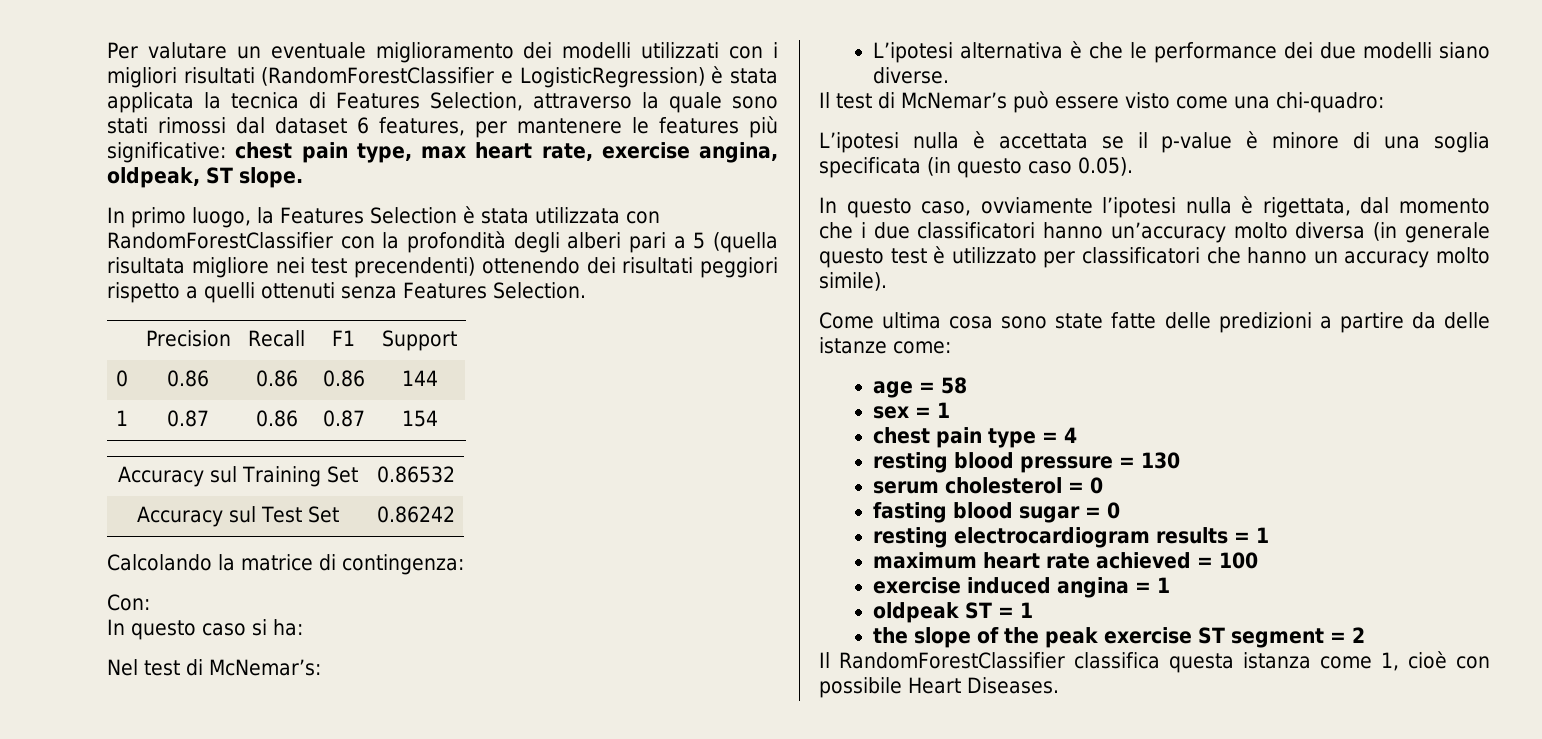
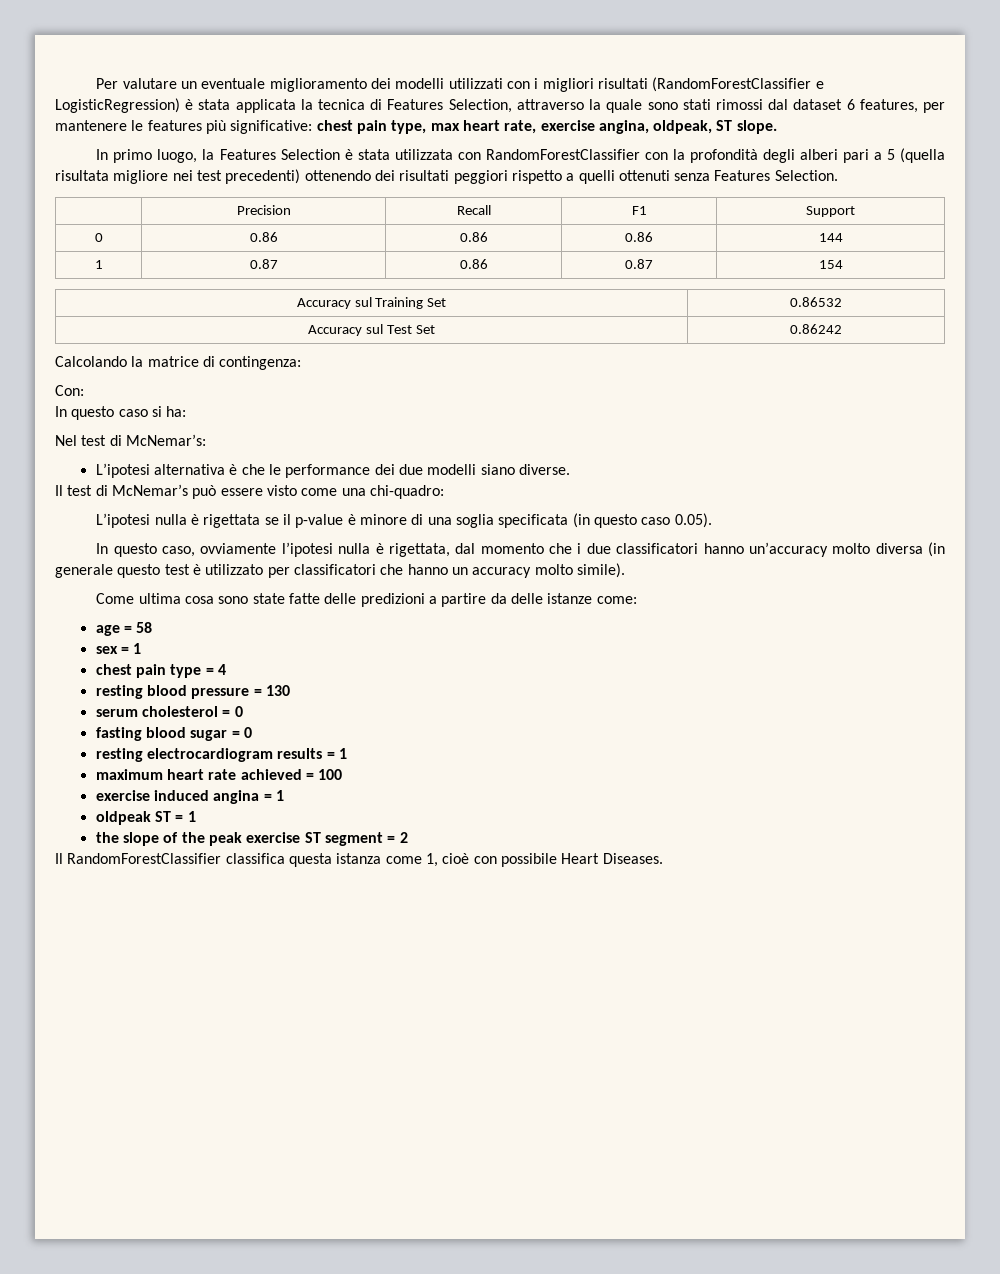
- In primo luogo, la Features Selection è stata utilizzata con RandomForestClassifier con la profondità degli alberi pari a 5 (quella risultata migliore nei test precendenti) ottenendo dei risultati peggiori rispetto a quelli ottenuti senza Features Selection.
+ In primo luogo, la Features Selection è stata utilizzata con RandomForestClassifier con la profondità degli alberi pari a 5 (quella risultata migliore nei test precedenti) ottenendo dei risultati peggiori rispetto a quelli ottenuti senza Features Selection.
- L’ipotesi nulla è accettata se il p-value è minore di una soglia specificata (in questo caso 0.05).
+ L’ipotesi nulla è rigettata se il p-value è minore di una soglia specificata (in questo caso 0.05).

